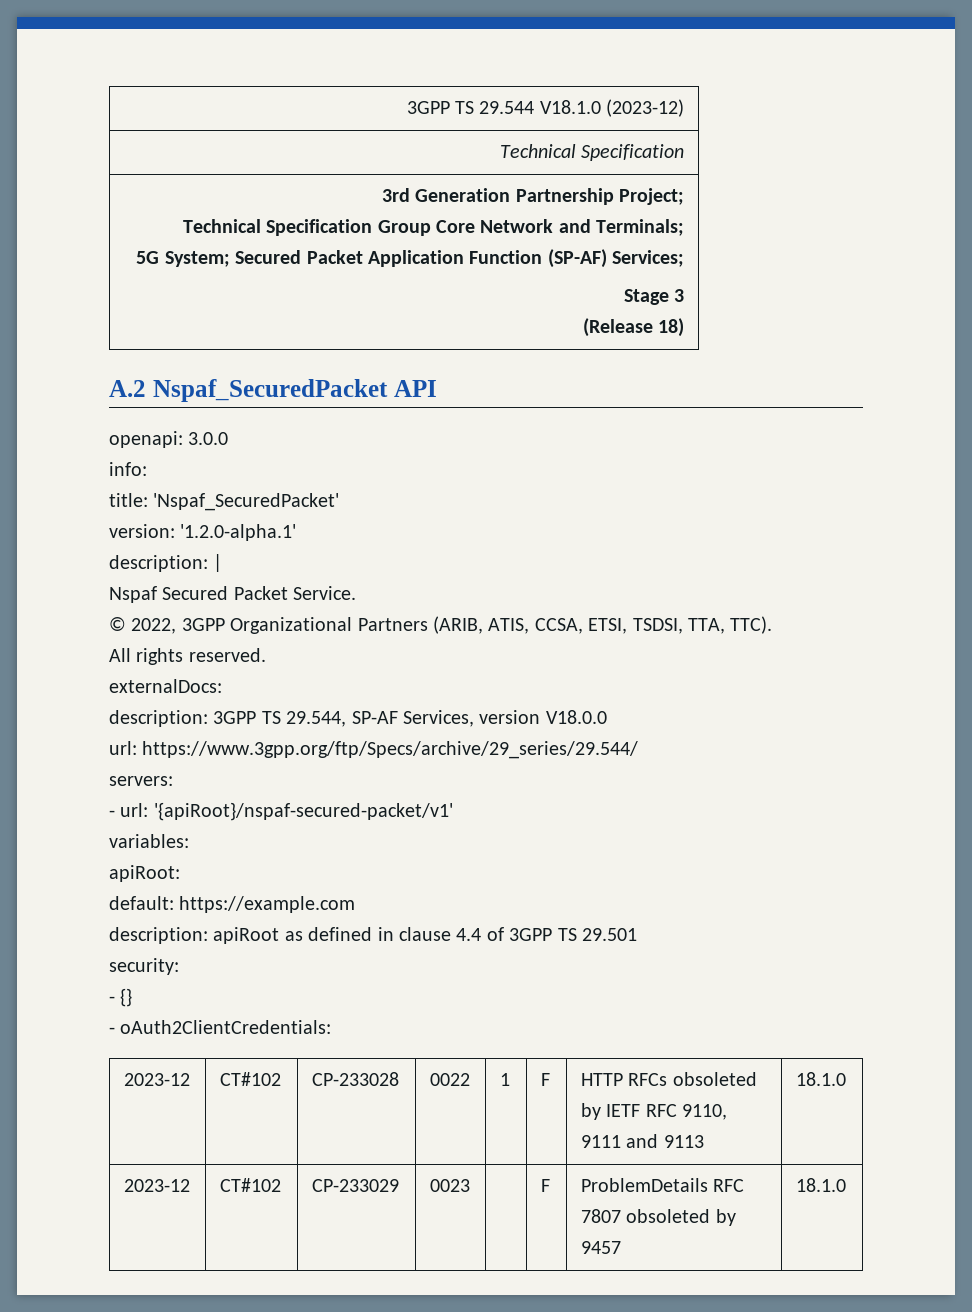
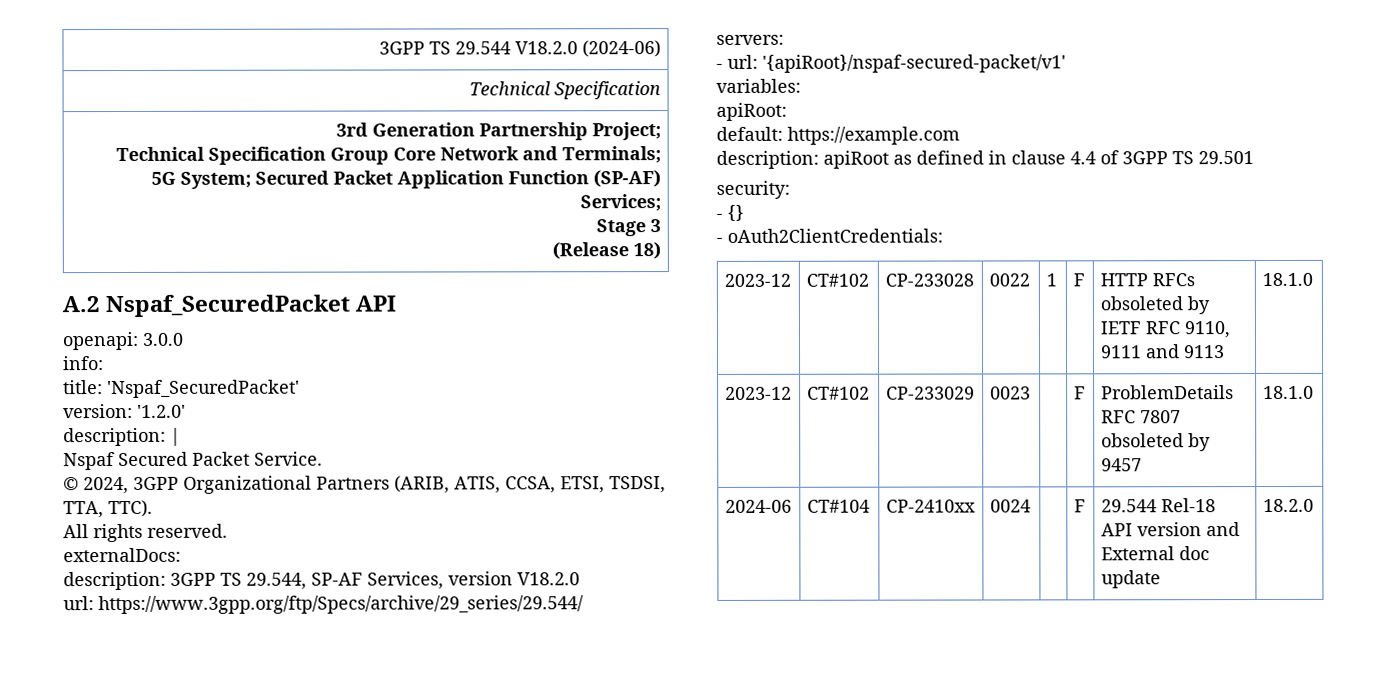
- 3GPP TS 29.544 V18.1.0 (2023-12)
+ 3GPP TS 29.544 V18.2.0 (2024-06)
- version: '1.2.0-alpha.1'
+ version: '1.2.0'
- © 2022, 3GPP Organizational Partners (ARIB, ATIS, CCSA, ETSI, TSDSI, TTA, TTC).
+ © 2024, 3GPP Organizational Partners (ARIB, ATIS, CCSA, ETSI, TSDSI, TTA, TTC).
- description: 3GPP TS 29.544, SP-AF Services, version V18.0.0
+ description: 3GPP TS 29.544, SP-AF Services, version V18.2.0
+ 2024-06 | CT#104 | CP-2410xx | 0024 | | F | 29.544 Rel-18 API version and External doc update | 18.2.0

